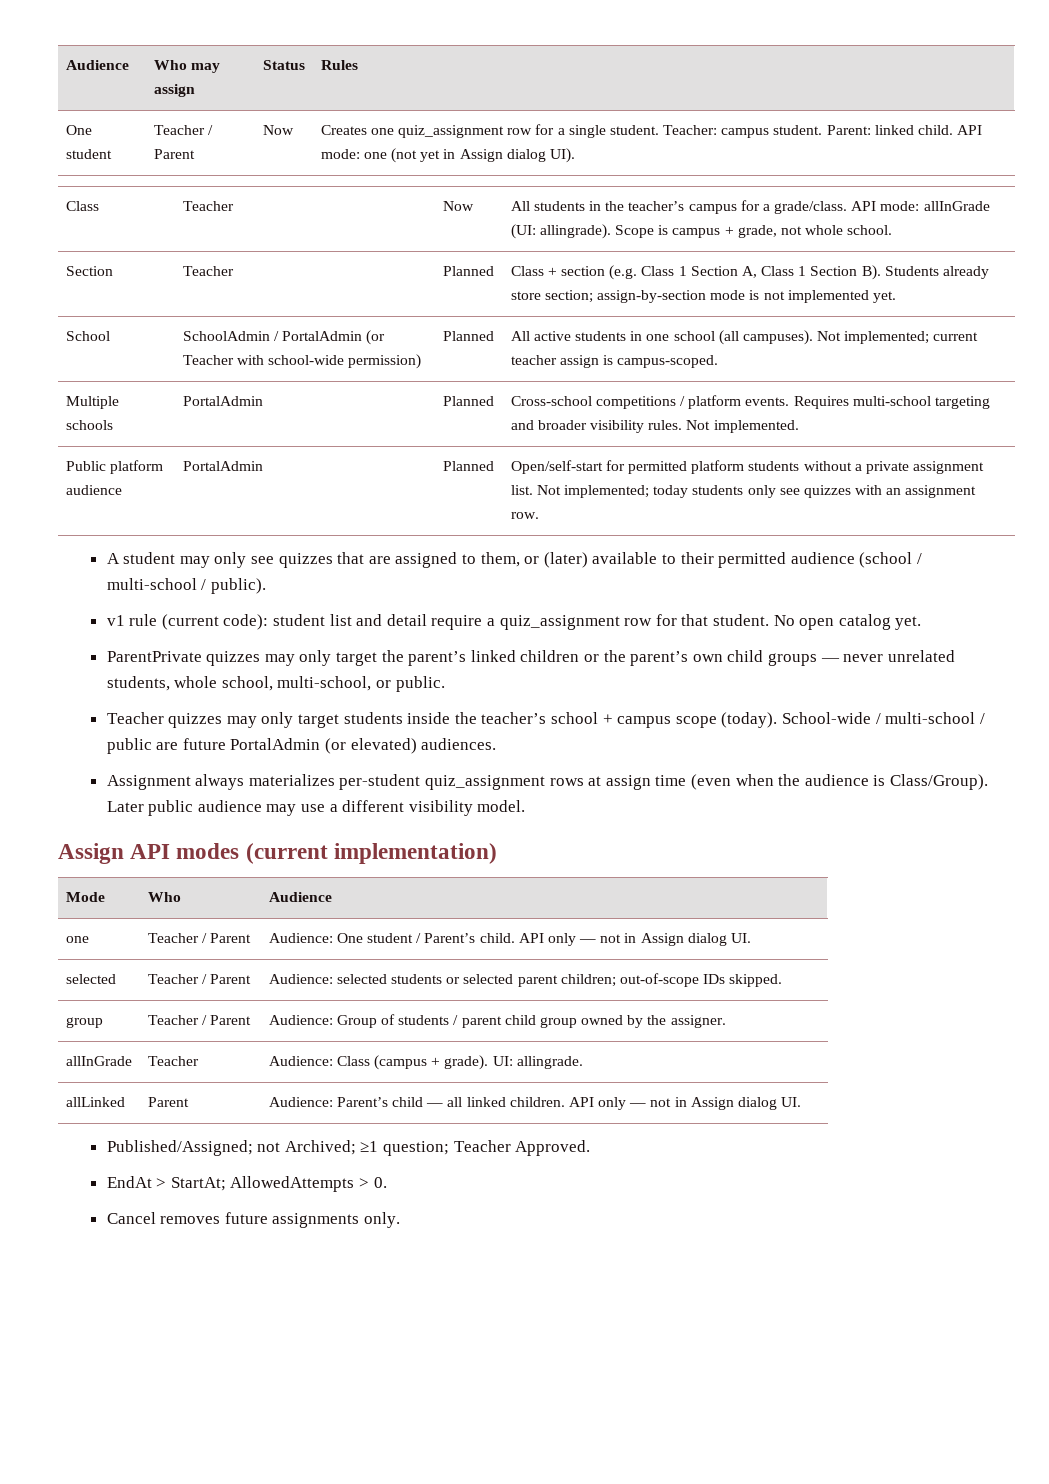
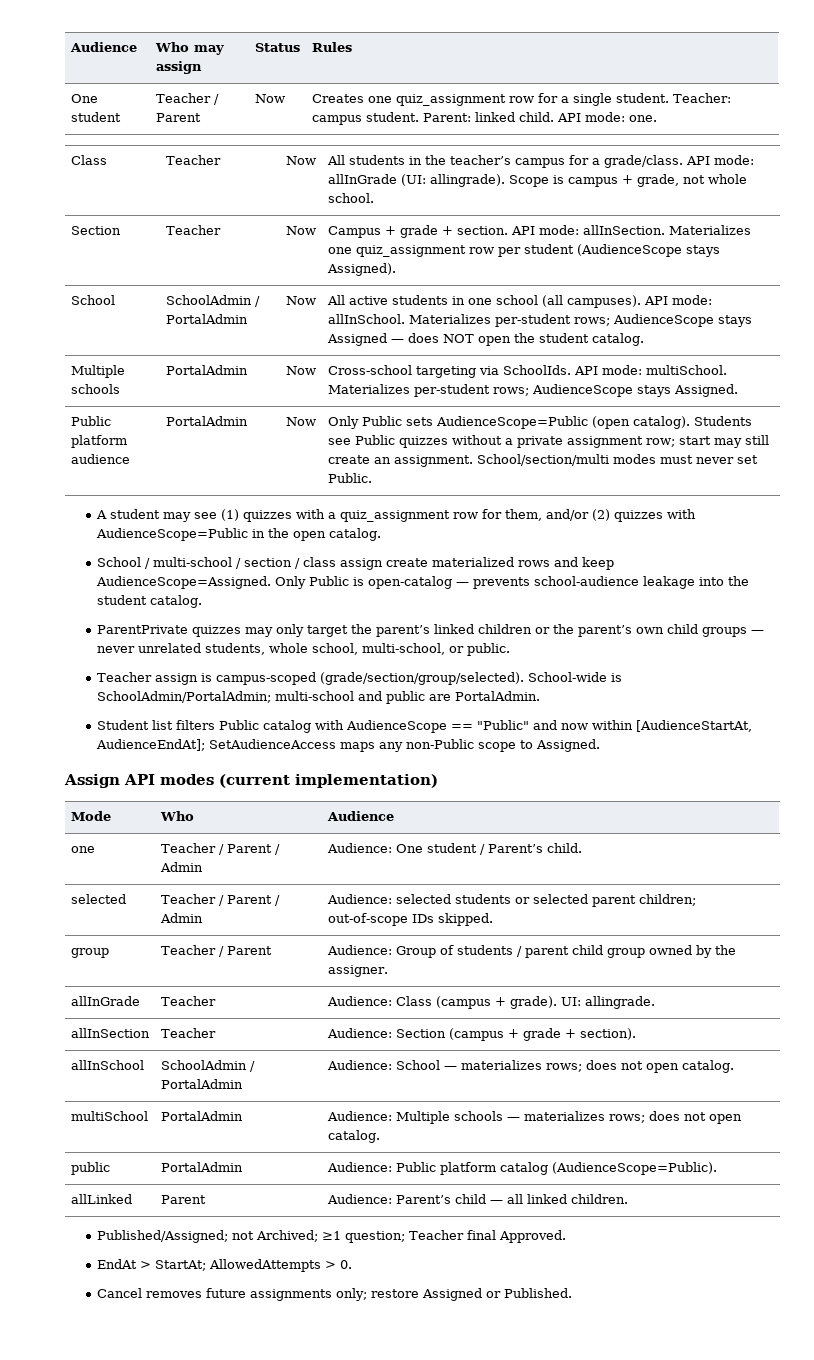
- One student | Teacher / Parent | Now | Creates one quiz_assignment row for a single student. Teacher: campus student. Parent: linked child. API mode: one (not yet in Assign dialog UI).
+ One student | Teacher / Parent | Now | Creates one quiz_assignment row for a single student. Teacher: campus student. Parent: linked child. API mode: one.
- Section | Teacher | Planned | Class + section (e.g. Class 1 Section A, Class 1 Section B). Students already store section; assign-by-section mode is not implemented yet.
- School | SchoolAdmin / PortalAdmin (or Teacher with school-wide permission) | Planned | All active students in one school (all campuses). Not implemented; current teacher assign is campus-scoped.
+ Section | Teacher | Now | Campus + grade + section. API mode: allInSection. Materializes one quiz_assignment row per student (AudienceScope stays Assigned).
+ School | SchoolAdmin / PortalAdmin | Now | All active students in one school (all campuses). API mode: allInSchool. Materializes per-student rows; AudienceScope stays Assigned — does NOT open the student catalog.
- Multiple schools | PortalAdmin | Planned | Cross-school competitions / platform events. Requires multi-school targeting and broader visibility rules. Not implemented.
- Public platform audience | PortalAdmin | Planned | Open/self-start for permitted platform students without a private assignment list. Not implemented; today students only see quizzes with an assignment row.
- A student may only see quizzes that are assigned to them, or (later) available to their permitted audience (school / multi-school / public).
- v1 rule (current code): student list and detail require a quiz_assignment row for that student. No open catalog yet.
+ Multiple schools | PortalAdmin | Now | Cross-school targeting via SchoolIds. API mode: multiSchool. Materializes per-student rows; AudienceScope stays Assigned.
+ Public platform audience | PortalAdmin | Now | Only Public sets AudienceScope=Public (open catalog). Students see Public quizzes without a private assignment row; start may still create an assignment. School/section/multi modes must never set Public.
+ A student may see (1) quizzes with a quiz_assignment row for them, and/or (2) quizzes with AudienceScope=Public in the open catalog.
+ School / multi-school / section / class assign create materialized rows and keep AudienceScope=Assigned. Only Public is open-catalog — prevents school-audience leakage into the student catalog.
- Teacher quizzes may only target students inside the teacher’s school + campus scope (today). School-wide / multi-school / public are future PortalAdmin (or elevated) audiences.
- Assignment always materializes per-student quiz_assignment rows at assign time (even when the audience is Class/Group). Later public audience may use a different visibility model.
+ Teacher assign is campus-scoped (grade/section/group/selected). School-wide is SchoolAdmin/PortalAdmin; multi-school and public are PortalAdmin.
+ Student list filters Public catalog with AudienceScope == "Public" and now within [AudienceStartAt, AudienceEndAt]; SetAudienceAccess maps any non-Public scope to Assigned.
- one | Teacher / Parent | Audience: One student / Parent’s child. API only — not in Assign dialog UI.
+ one | Teacher / Parent / Admin | Audience: One student / Parent’s child.
- selected | Teacher / Parent | Audience: selected students or selected parent children; out-of-scope IDs skipped.
+ selected | Teacher / Parent / Admin | Audience: selected students or selected parent children; out-of-scope IDs skipped.
+ allInSection | Teacher | Audience: Section (campus + grade + section).
+ allInSchool | SchoolAdmin / PortalAdmin | Audience: School — materializes rows; does not open catalog.
+ multiSchool | PortalAdmin | Audience: Multiple schools — materializes rows; does not open catalog.
+ public | PortalAdmin | Audience: Public platform catalog (AudienceScope=Public).
- allLinked | Parent | Audience: Parent’s child — all linked children. API only — not in Assign dialog UI.
+ allLinked | Parent | Audience: Parent’s child — all linked children.
- Published/Assigned; not Archived; ≥1 question; Teacher Approved.
+ Published/Assigned; not Archived; ≥1 question; Teacher final Approved.
- Cancel removes future assignments only.
+ Cancel removes future assignments only; restore Assigned or Published.

